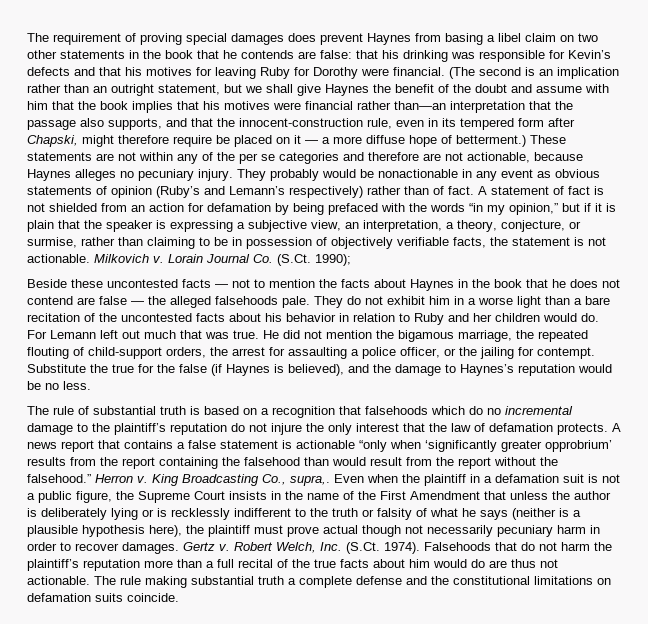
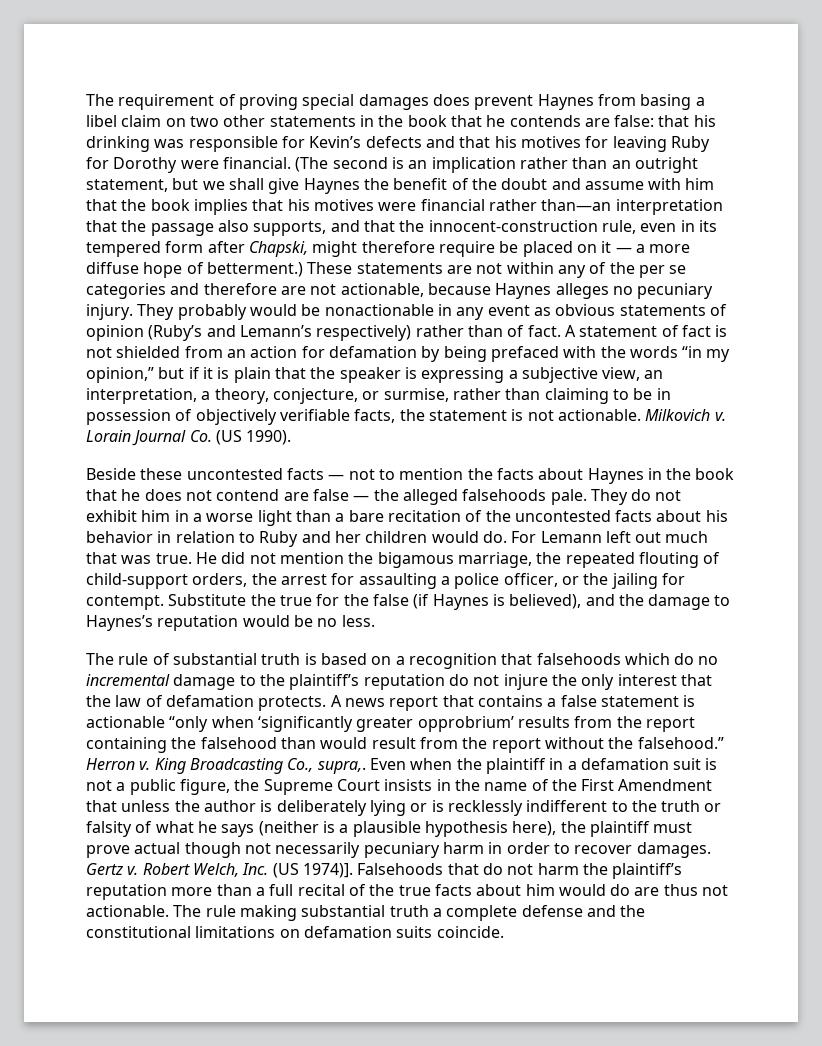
- Lorain Journal Co. (S.Ct. 1990);
+ Lorain Journal Co. (US 1990).
- Robert Welch, Inc. (S.Ct. 1974).
+ Robert Welch, Inc. (US 1974)].

